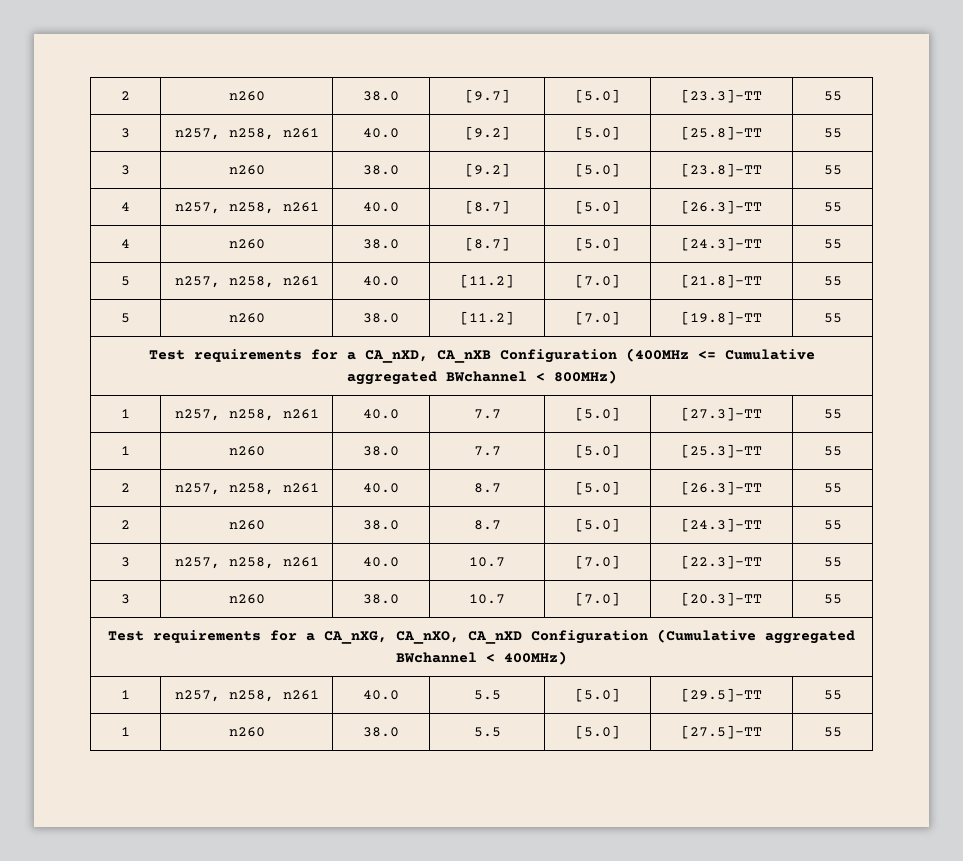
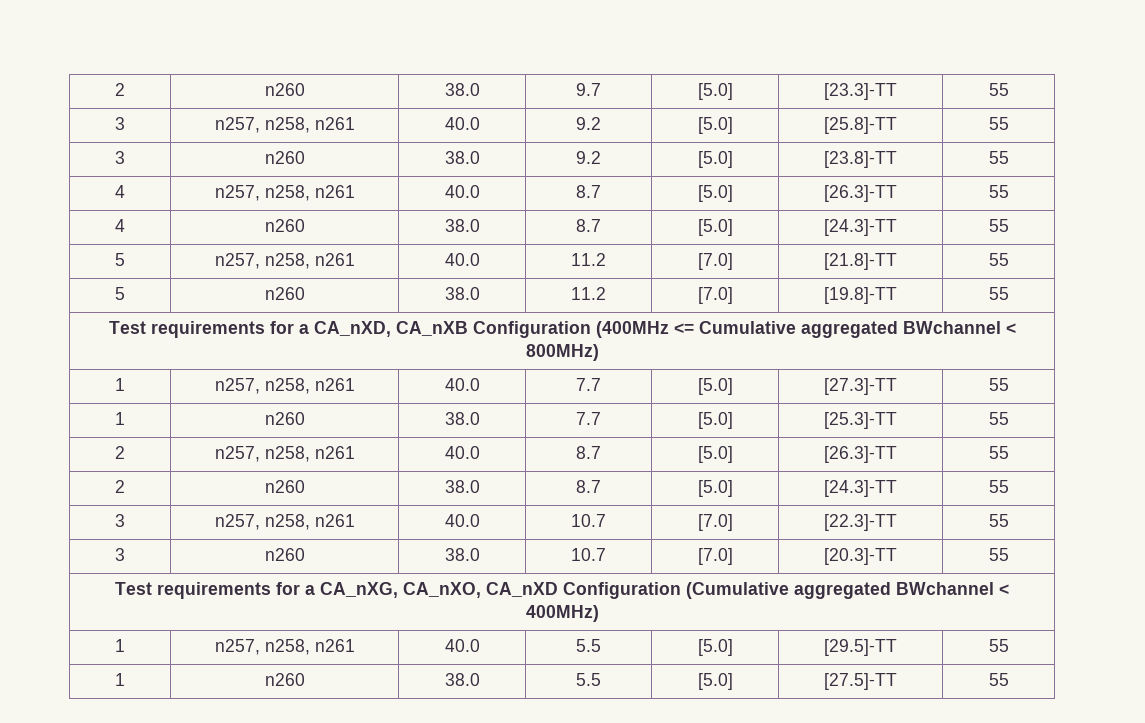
- 2 | n260 | 38.0 | [9.7] | [5.0] | [23.3]-TT | 55
+ 2 | n260 | 38.0 | 9.7 | [5.0] | [23.3]-TT | 55
- 3 | n257, n258, n261 | 40.0 | [9.2] | [5.0] | [25.8]-TT | 55
+ 3 | n257, n258, n261 | 40.0 | 9.2 | [5.0] | [25.8]-TT | 55
- 3 | n260 | 38.0 | [9.2] | [5.0] | [23.8]-TT | 55
+ 3 | n260 | 38.0 | 9.2 | [5.0] | [23.8]-TT | 55
- 4 | n257, n258, n261 | 40.0 | [8.7] | [5.0] | [26.3]-TT | 55
+ 4 | n257, n258, n261 | 40.0 | 8.7 | [5.0] | [26.3]-TT | 55
- 4 | n260 | 38.0 | [8.7] | [5.0] | [24.3]-TT | 55
+ 4 | n260 | 38.0 | 8.7 | [5.0] | [24.3]-TT | 55
- 5 | n257, n258, n261 | 40.0 | [11.2] | [7.0] | [21.8]-TT | 55
+ 5 | n257, n258, n261 | 40.0 | 11.2 | [7.0] | [21.8]-TT | 55
- 5 | n260 | 38.0 | [11.2] | [7.0] | [19.8]-TT | 55
+ 5 | n260 | 38.0 | 11.2 | [7.0] | [19.8]-TT | 55

